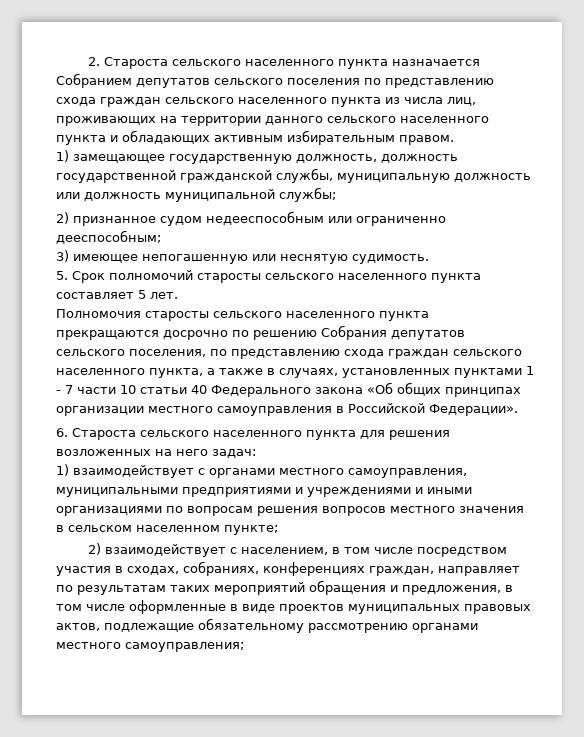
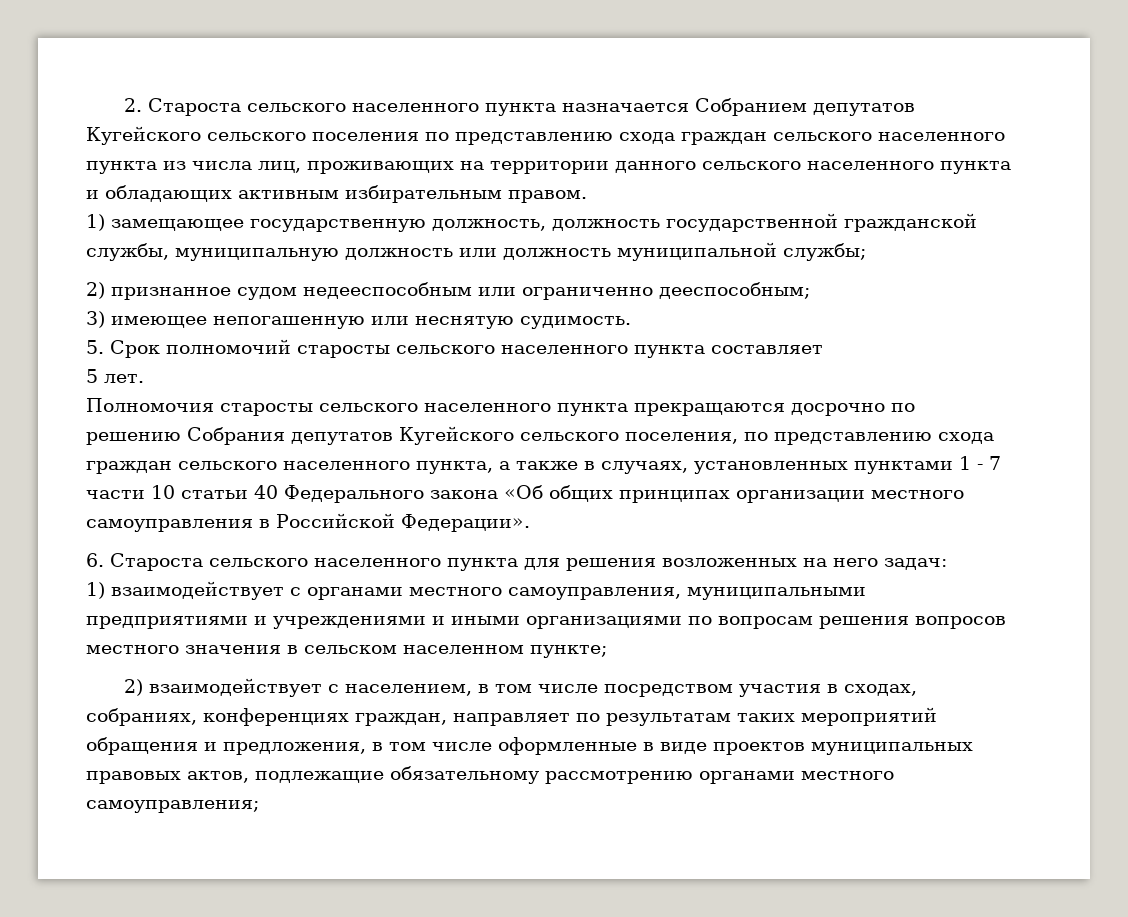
- 2. Староста сельского населенного пункта назначается Собранием депутатов сельского поселения по представлению схода граждан сельского населенного пункта из числа лиц, проживающих на территории данного сельского населенного пункта и обладающих активным избирательным правом.
+ 2. Староста сельского населенного пункта назначается Собранием депутатов Кугейского сельского поселения по представлению схода граждан сельского населенного пункта из числа лиц, проживающих на территории данного сельского населенного пункта и обладающих активным избирательным правом.
- 5. Срок полномочий старосты сельского населенного пункта составляет 5 лет.
+ 5. Срок полномочий старосты сельского населенного пункта составляет
+ 5 лет.
- Полномочия старосты сельского населенного пункта прекращаются досрочно по решению Собрания депутатов сельского поселения, по представлению схода граждан сельского населенного пункта, а также в случаях, установленных пунктами 1 - 7 части 10 статьи 40 Федерального закона «Об общих принципах организации местного самоуправления в Российской Федерации».
+ Полномочия старосты сельского населенного пункта прекращаются досрочно по решению Собрания депутатов Кугейского сельского поселения, по представлению схода граждан сельского населенного пункта, а также в случаях, установленных пунктами 1 - 7 части 10 статьи 40 Федерального закона «Об общих принципах организации местного самоуправления в Российской Федерации».

